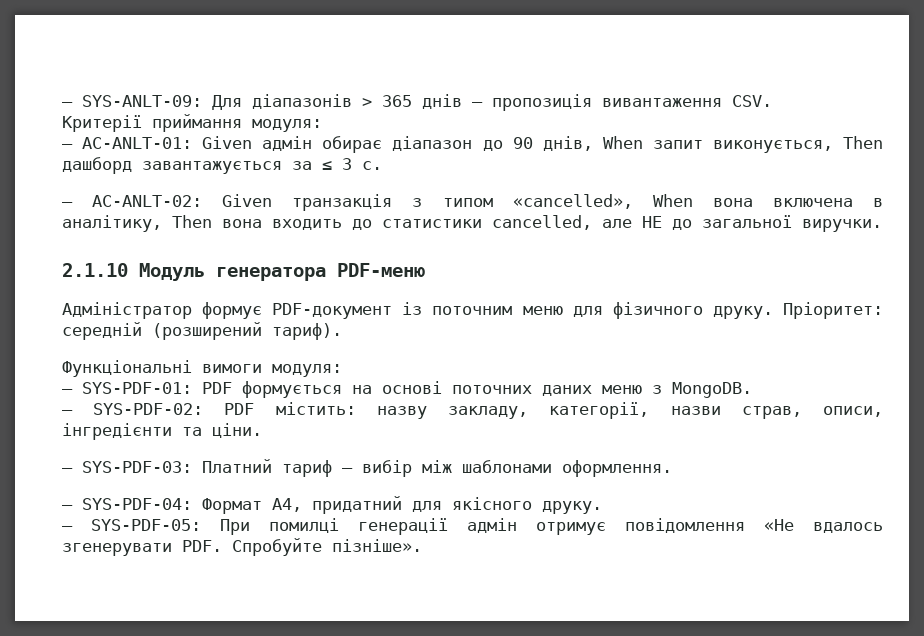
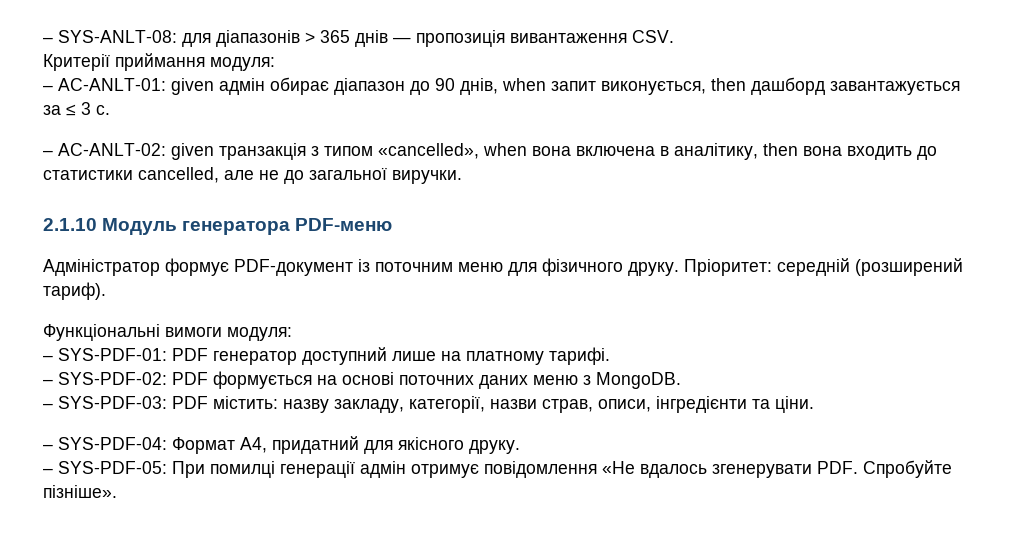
- – SYS-ANLT-09: Для діапазонів > 365 днів — пропозиція вивантаження CSV.
+ – SYS-ANLT-08: для діапазонів > 365 днів — пропозиція вивантаження CSV.
- – AC-ANLT-01: Given адмін обирає діапазон до 90 днів, When запит виконується, Then дашборд завантажується за ≤ 3 с.
+ – AC-ANLT-01: given адмін обирає діапазон до 90 днів, when запит виконується, then дашборд завантажується за ≤ 3 с.
- – AC-ANLT-02: Given транзакція з типом «cancelled», When вона включена в аналітику, Then вона входить до статистики cancelled, але НЕ до загальної виручки.
+ – AC-ANLT-02: given транзакція з типом «cancelled», when вона включена в аналітику, then вона входить до статистики cancelled, але не до загальної виручки.
- – SYS-PDF-01: PDF формується на основі поточних даних меню з MongoDB.
+ – SYS-PDF-01: PDF генератор доступний лише на платному тарифі.
+ – SYS-PDF-02: PDF формується на основі поточних даних меню з MongoDB.
- – SYS-PDF-02: PDF містить: назву закладу, категорії, назви страв, описи, інгредієнти та ціни.
+ – SYS-PDF-03: PDF містить: назву закладу, категорії, назви страв, описи, інгредієнти та ціни.
- – SYS-PDF-03: Платний тариф — вибір між шаблонами оформлення.

